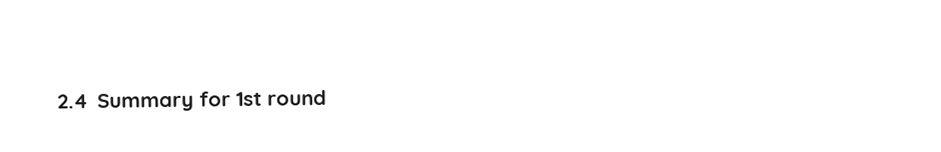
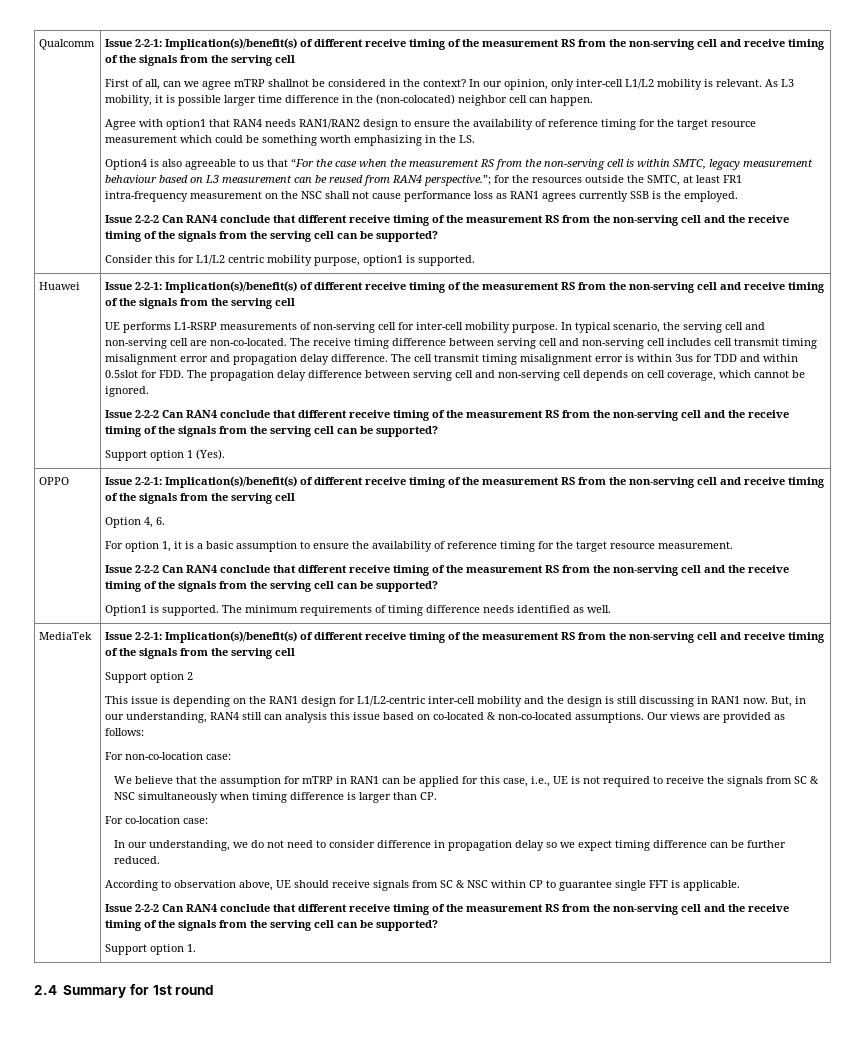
+ Qualcomm | Issue 2-2-1: Implication(s)/benefit(s) of different receive timing of the measurement RS from the non-serving cell and receive timing of the signals from the serving cell
+ First of all, can we agree mTRP shallnot be considered in the context? In our opinion, only inter-cell L1/L2 mobility is relevant. As L3 mobility, it is possible larger time difference in the (non-colocated) neighbor cell can happen.
+ Agree with option1 that RAN4 needs RAN1/RAN2 design to ensure the availability of reference timing for the target resource measurement which could be something worth emphasizing in the LS.
+ Option4 is also agreeable to us that “For the case when the measurement RS from the non-serving cell is within SMTC, legacy measurement behaviour based on L3 measurement can be reused from RAN4 perspective.”; for the resources outside the SMTC, at least FR1 intra-frequency measurement on the NSC shall not cause performance loss as RAN1 agrees currently SSB is the employed.
+ Issue 2-2-2 Can RAN4 conclude that different receive timing of the measurement RS from the non-serving cell and the receive timing of the signals from the serving cell can be supported?
+ Consider this for L1/L2 centric mobility purpose, option1 is supported.
+ Huawei | Issue 2-2-1: Implication(s)/benefit(s) of different receive timing of the measurement RS from the non-serving cell and receive timing of the signals from the serving cell
+ UE performs L1-RSRP measurements of non-serving cell for inter-cell mobility purpose. In typical scenario, the serving cell and non-serving cell are non-co-located. The receive timing difference between serving cell and non-serving cell includes cell transmit timing misalignment error and propagation delay difference. The cell transmit timing misalignment error is within 3us for TDD and within 0.5slot for FDD. The propagation delay difference between serving cell and non-serving cell depends on cell coverage, which cannot be ignored.
+ Issue 2-2-2 Can RAN4 conclude that different receive timing of the measurement RS from the non-serving cell and the receive timing of the signals from the serving cell can be supported?
+ Support option 1 (Yes).
+ OPPO | Issue 2-2-1: Implication(s)/benefit(s) of different receive timing of the measurement RS from the non-serving cell and receive timing of the signals from the serving cell
+ Option 4, 6.
+ For option 1, it is a basic assumption to ensure the availability of reference timing for the target resource measurement.
+ Issue 2-2-2 Can RAN4 conclude that different receive timing of the measurement RS from the non-serving cell and the receive timing of the signals from the serving cell can be supported?
+ Option1 is supported. The minimum requirements of timing difference needs identified as well.
+ MediaTek | Issue 2-2-1: Implication(s)/benefit(s) of different receive timing of the measurement RS from the non-serving cell and receive timing of the signals from the serving cell
+ Support option 2
+ This issue is depending on the RAN1 design for L1/L2-centric inter-cell mobility and the design is still discussing in RAN1 now. But, in our understanding, RAN4 still can analysis this issue based on co-located & non-co-located assumptions. Our views are provided as follows:
+ For non-co-location case:
+ We believe that the assumption for mTRP in RAN1 can be applied for this case, i.e., UE is not required to receive the signals from SC & NSC simultaneously when timing difference is larger than CP.
+ For co-location case:
+ In our understanding, we do not need to consider difference in propagation delay so we expect timing difference can be further reduced.
+ According to observation above, UE should receive signals from SC & NSC within CP to guarantee single FFT is applicable.
+ Issue 2-2-2 Can RAN4 conclude that different receive timing of the measurement RS from the non-serving cell and the receive timing of the signals from the serving cell can be supported?
+ Support option 1.

